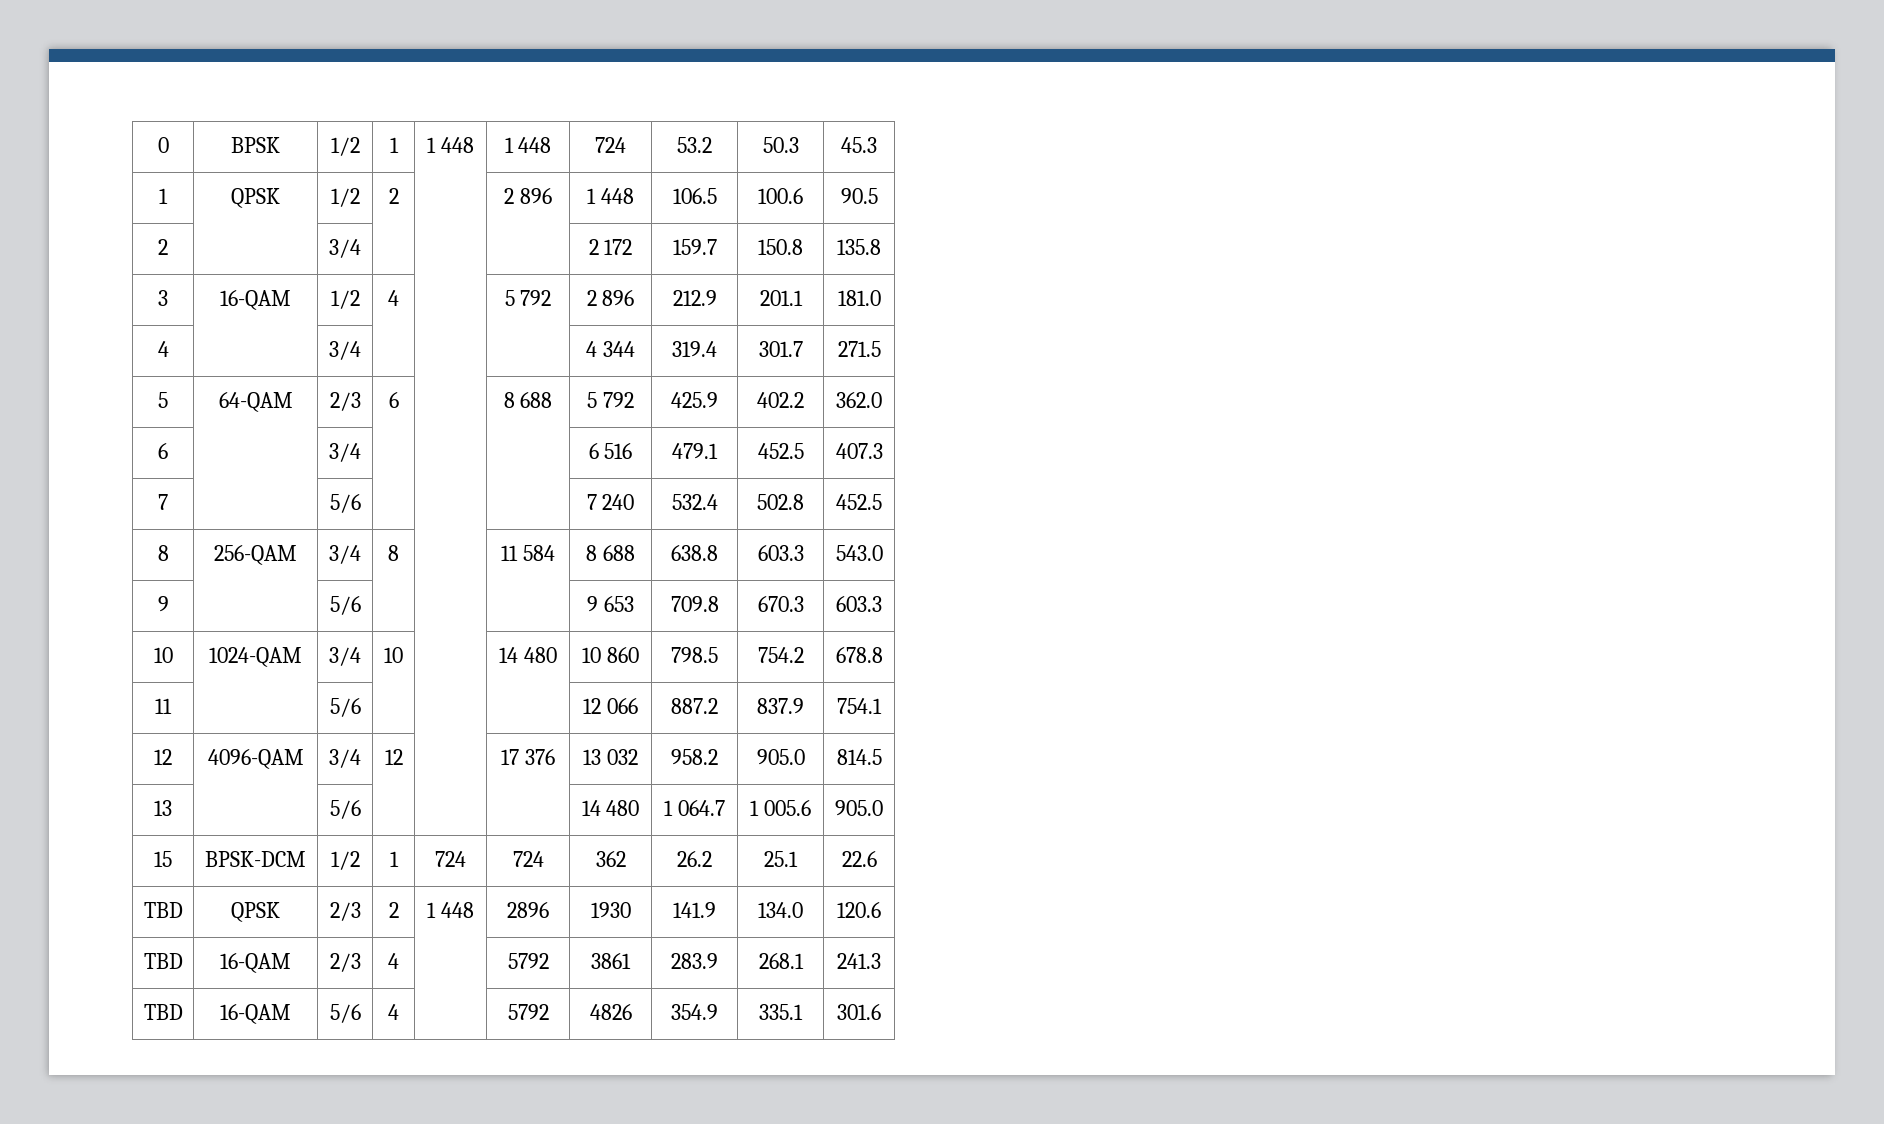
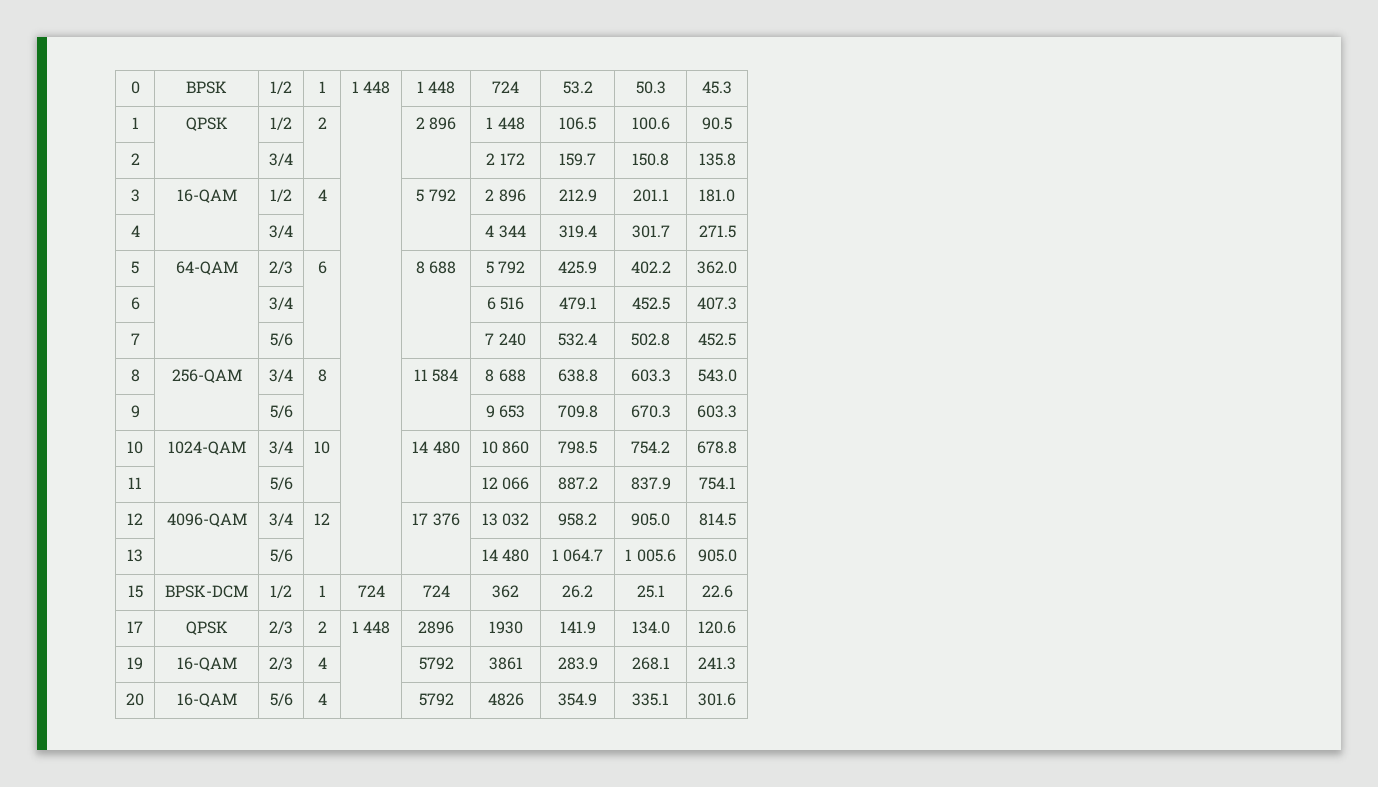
- TBD | QPSK | 2/3 | 2 | 1 448 | 2896 | 1930 | 141.9 | 134.0 | 120.6
+ 17 | QPSK | 2/3 | 2 | 1 448 | 2896 | 1930 | 141.9 | 134.0 | 120.6
- TBD | 16-QAM | 2/3 | 4 | | 5792 | 3861 | 283.9 | 268.1 | 241.3
+ 19 | 16-QAM | 2/3 | 4 | | 5792 | 3861 | 283.9 | 268.1 | 241.3
- TBD | 16-QAM | 5/6 | 4 | | 5792 | 4826 | 354.9 | 335.1 | 301.6
+ 20 | 16-QAM | 5/6 | 4 | | 5792 | 4826 | 354.9 | 335.1 | 301.6

